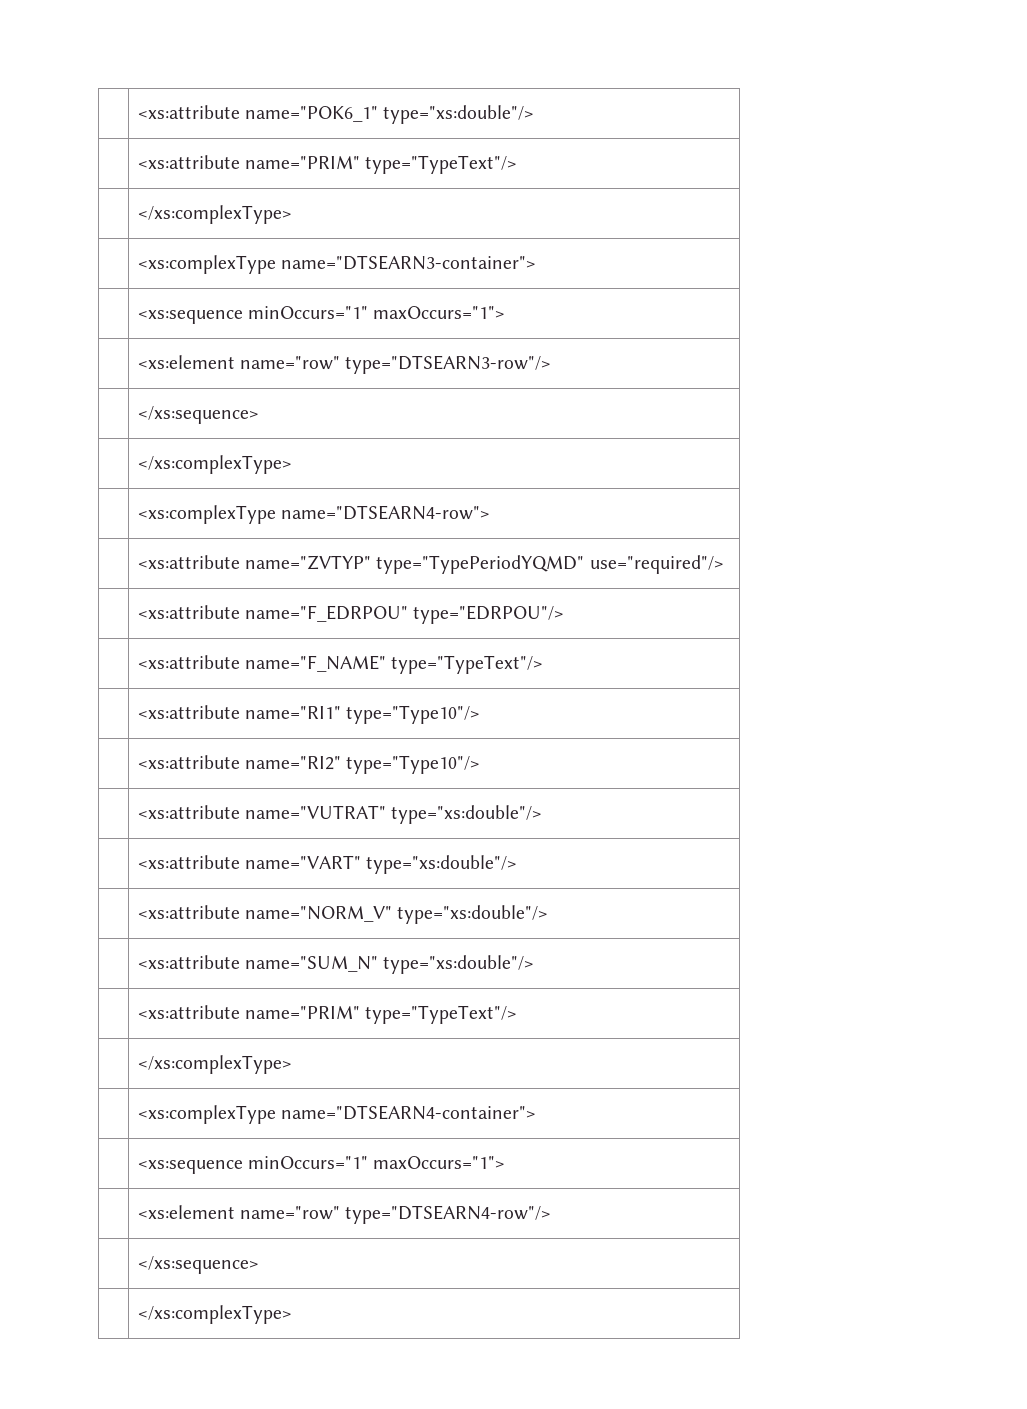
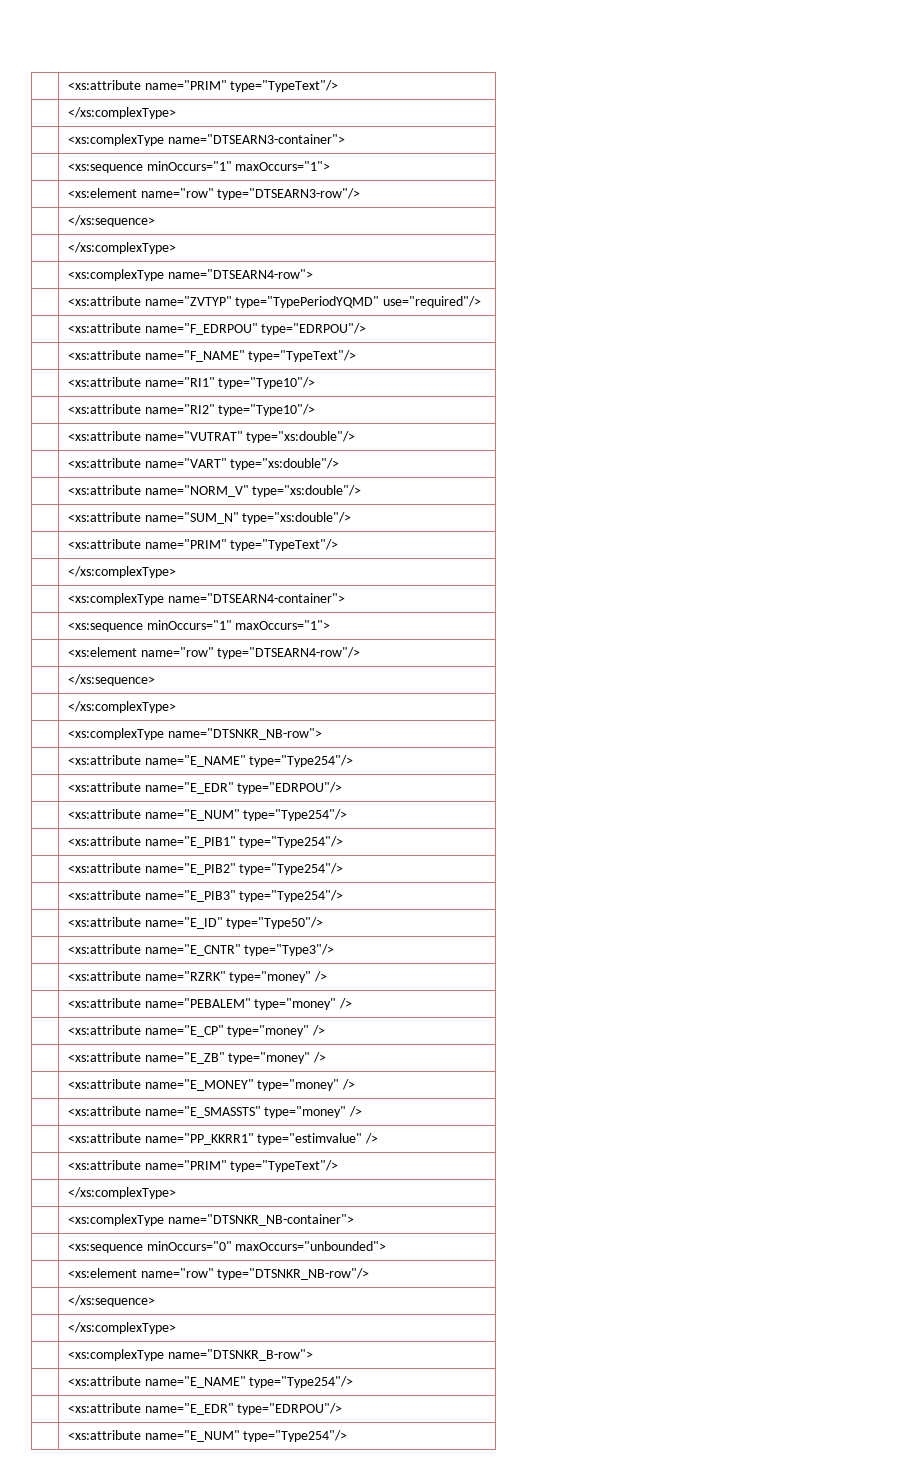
- | <xs:attribute name="POK6_1" type="xs:double"/>
+ | <xs:complexType name="DTSNKR_NB-row">
+ | <xs:attribute name="E_NAME" type="Type254"/>
+ | <xs:attribute name="E_EDR" type="EDRPOU"/>
+ | <xs:attribute name="E_NUM" type="Type254"/>
+ | <xs:attribute name="E_PIB1" type="Type254"/>
+ | <xs:attribute name="E_PIB2" type="Type254"/>
+ | <xs:attribute name="E_PIB3" type="Type254"/>
+ | <xs:attribute name="E_ID" type="Type50"/>
+ | <xs:attribute name="E_CNTR" type="Type3"/>
+ | <xs:attribute name="RZRK" type="money" />
+ | <xs:attribute name="PEBALEM" type="money" />
+ | <xs:attribute name="E_CP" type="money" />
+ | <xs:attribute name="E_ZB" type="money" />
+ | <xs:attribute name="E_MONEY" type="money" />
+ | <xs:attribute name="E_SMASSTS" type="money" />
+ | <xs:attribute name="PP_KKRR1" type="estimvalue" />
+ | <xs:attribute name="PRIM" type="TypeText"/>
+ | </xs:complexType>
+ | <xs:complexType name="DTSNKR_NB-container">
+ | <xs:sequence minOccurs="0" maxOccurs="unbounded">
+ | <xs:element name="row" type="DTSNKR_NB-row"/>
+ | </xs:sequence>
+ | </xs:complexType>
+ | <xs:complexType name="DTSNKR_B-row">
+ | <xs:attribute name="E_NAME" type="Type254"/>
+ | <xs:attribute name="E_EDR" type="EDRPOU"/>
+ | <xs:attribute name="E_NUM" type="Type254"/>

